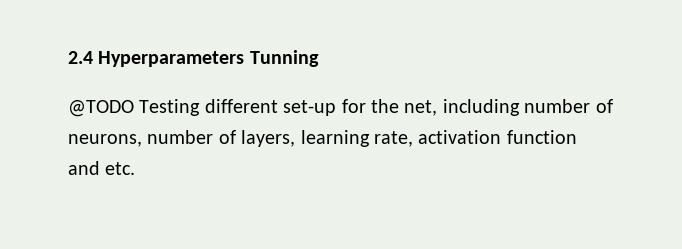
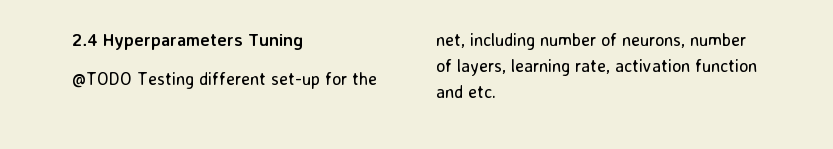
- 2.4 Hyperparameters Tunning
+ 2.4 Hyperparameters Tuning

